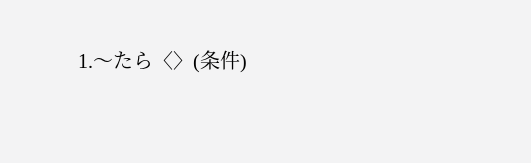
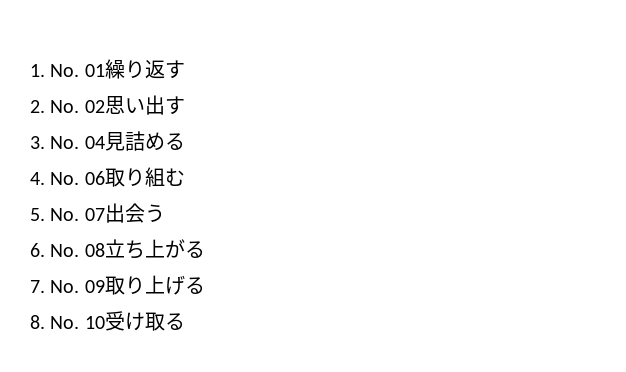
- 1.～たら〈〉(条件)
+ 1. No. 01繰り返す
+ 2. No. 02思い出す
+ 3. No. 04見詰める
+ 4. No. 06取り組む
+ 5. No. 07出会う
+ 6. No. 08立ち上がる
+ 7. No. 09取り上げる
+ 8. No. 10受け取る

